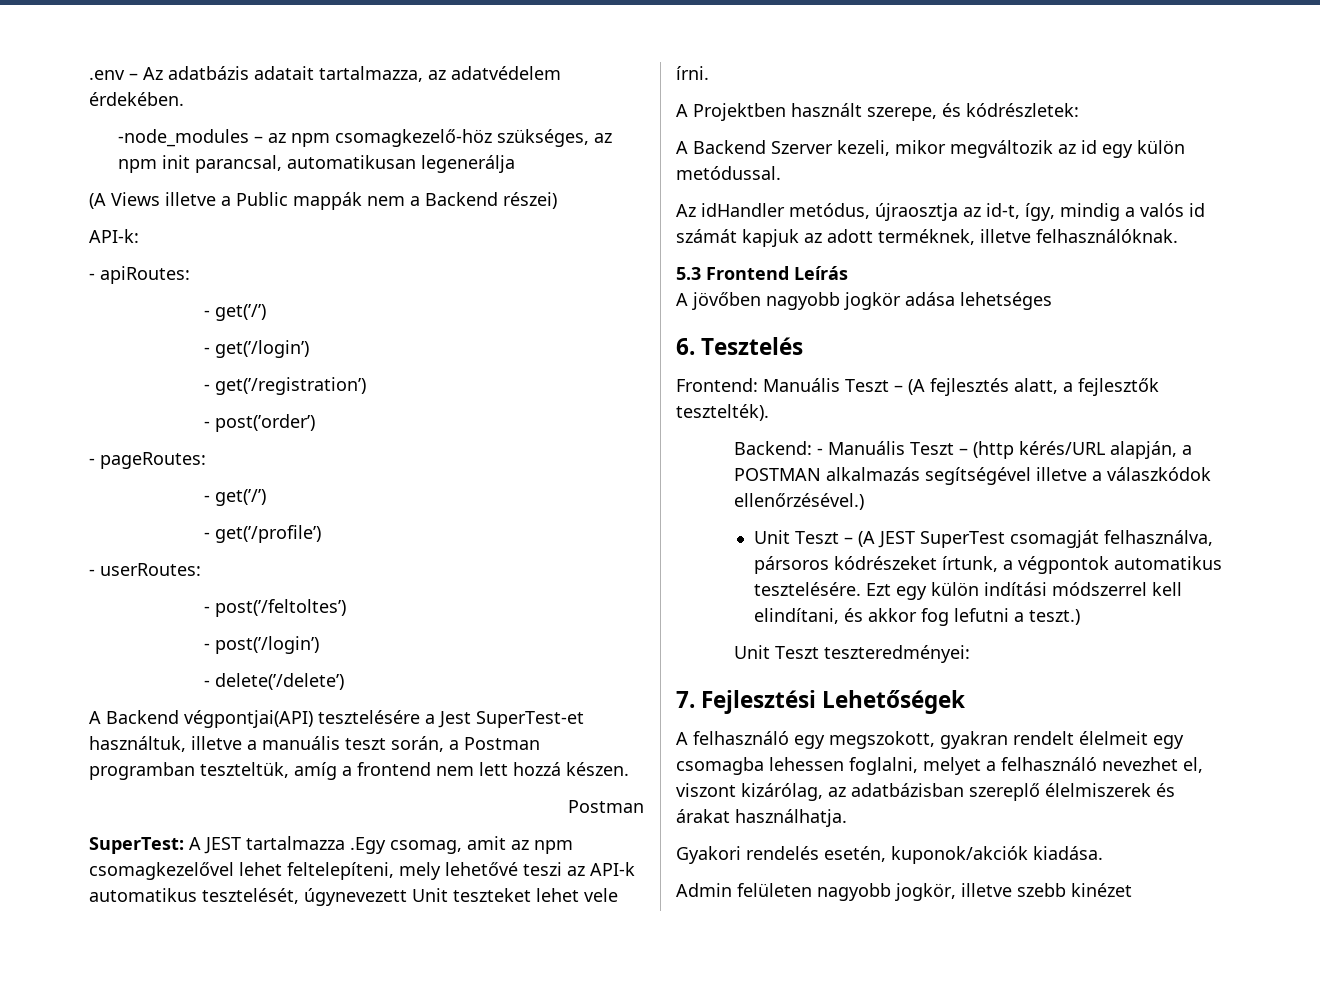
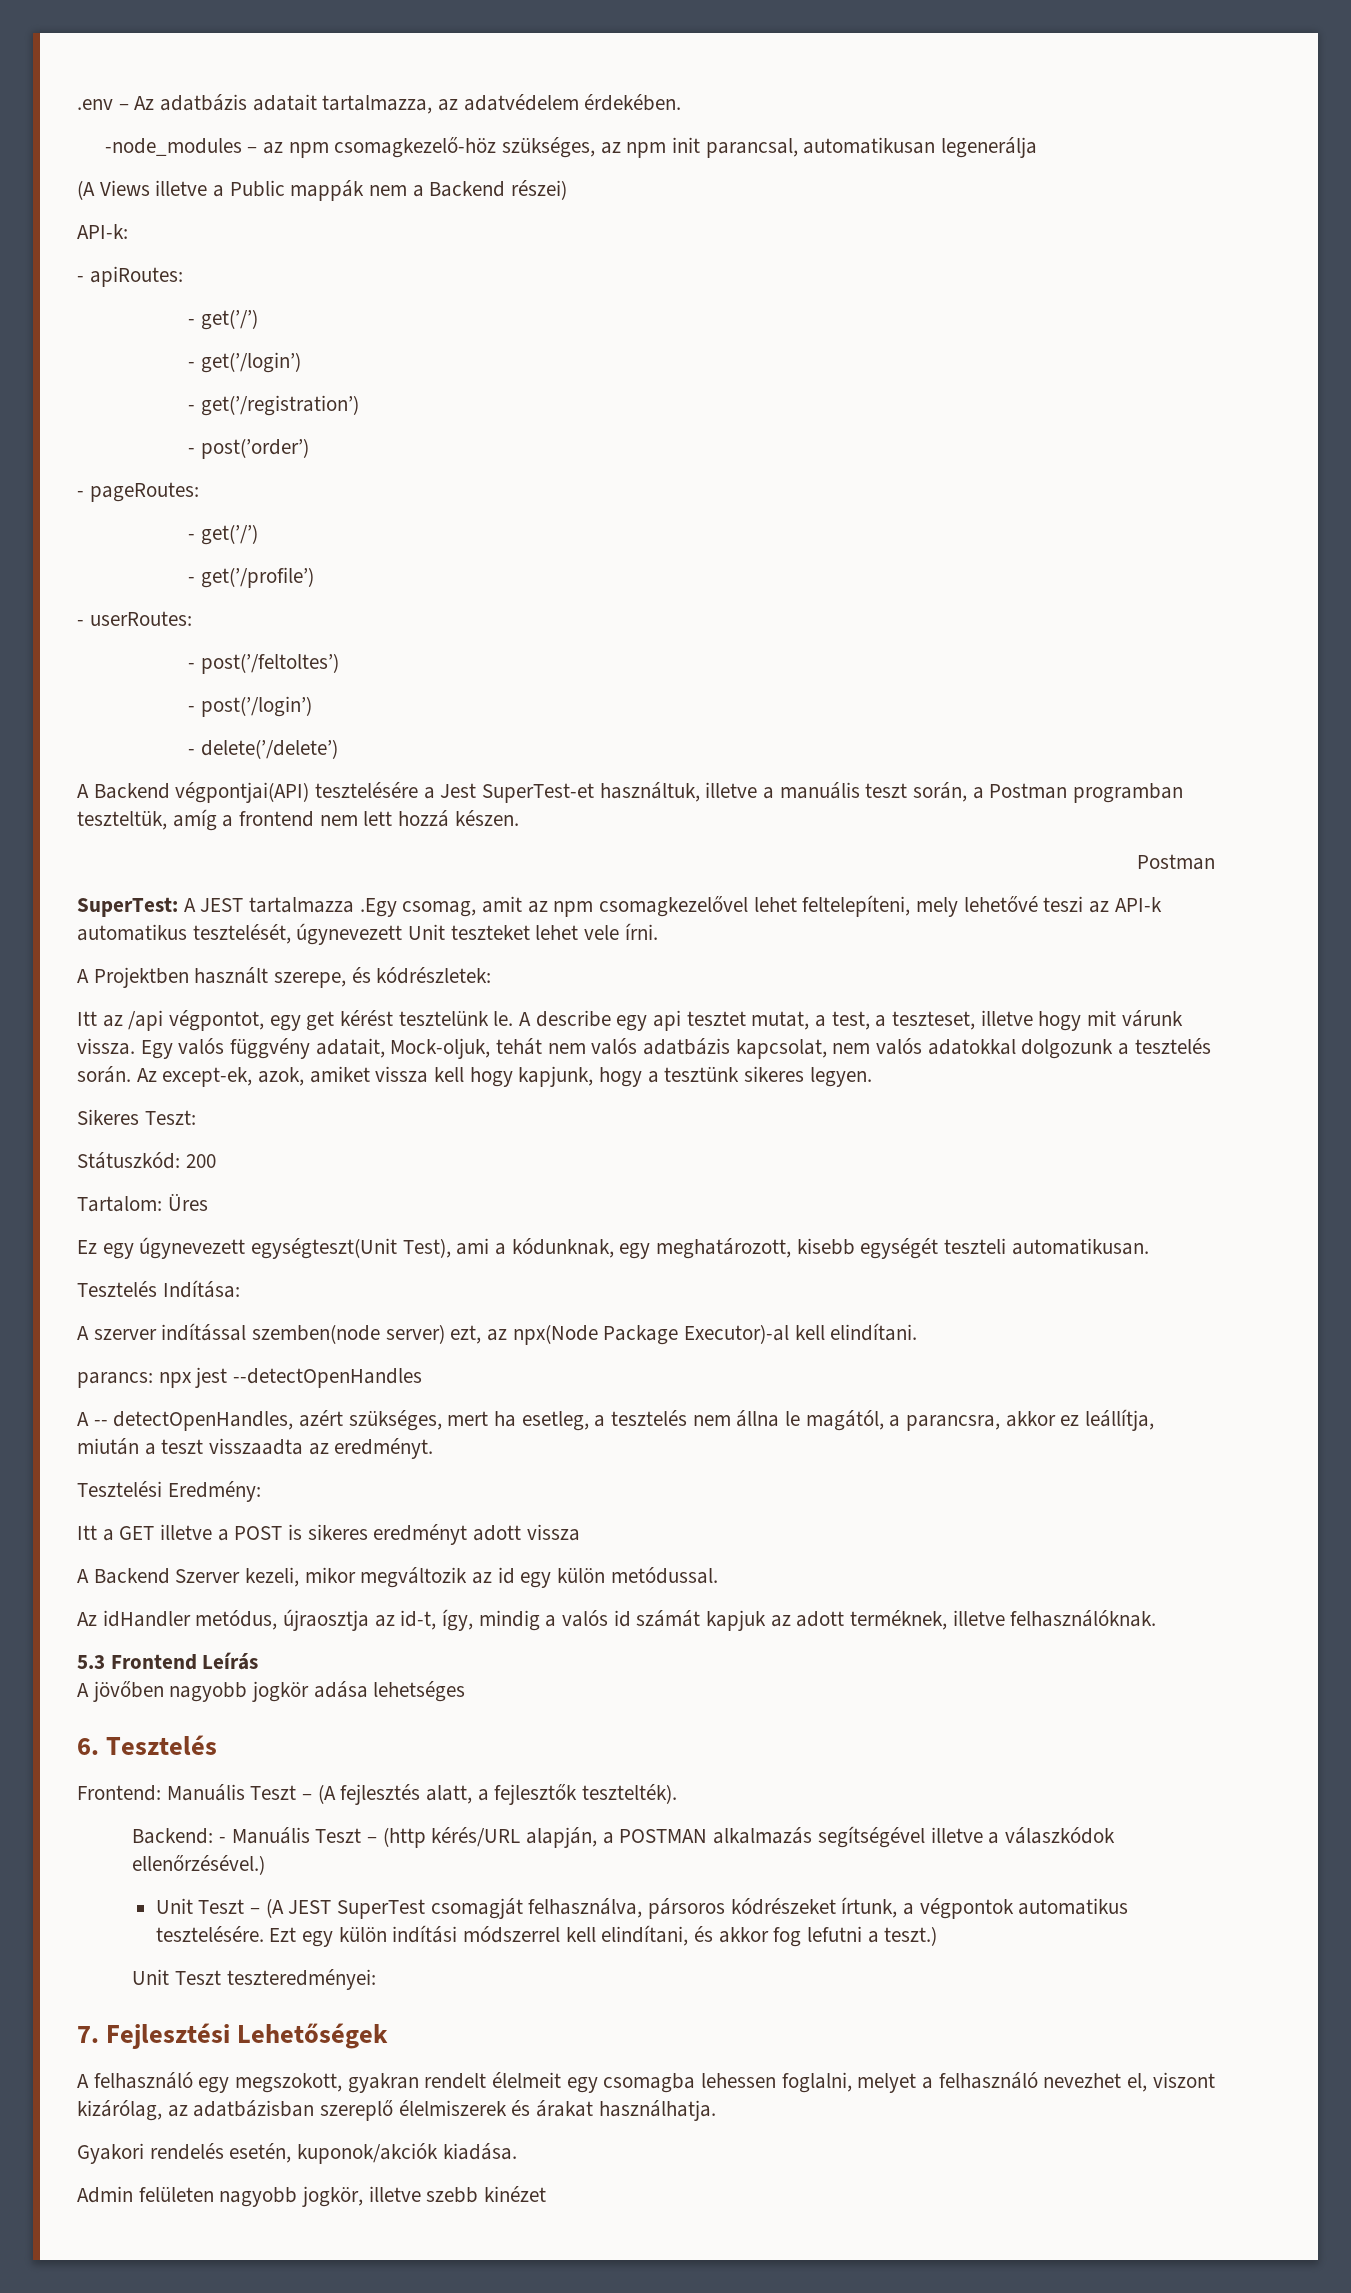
+ Itt az /api végpontot, egy get kérést tesztelünk le. A describe egy api tesztet mutat, a test, a teszteset, illetve hogy mit várunk vissza. Egy valós függvény adatait, Mock-oljuk, tehát nem valós adatbázis kapcsolat, nem valós adatokkal dolgozunk a tesztelés során. Az except-ek, azok, amiket vissza kell hogy kapjunk, hogy a tesztünk sikeres legyen.
+ Sikeres Teszt:
+ Státuszkód: 200
+ Tartalom: Üres
+ Ez egy úgynevezett egységteszt(Unit Test), ami a kódunknak, egy meghatározott, kisebb egységét teszteli automatikusan.
+ Tesztelés Indítása:
+ A szerver indítással szemben(node server) ezt, az npx(Node Package Executor)-al kell elindítani.
+ parancs: npx jest --detectOpenHandles
+ A -- detectOpenHandles, azért szükséges, mert ha esetleg, a tesztelés nem állna le magától, a parancsra, akkor ez leállítja, miután a teszt visszaadta az eredményt.
+ Tesztelési Eredmény:
+ Itt a GET illetve a POST is sikeres eredményt adott vissza

